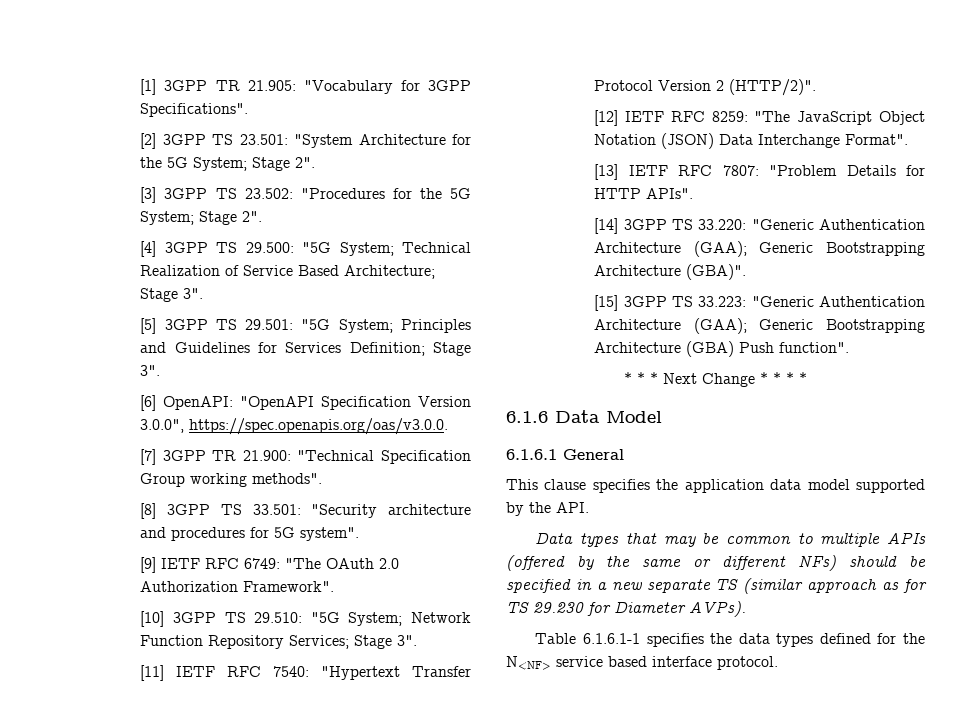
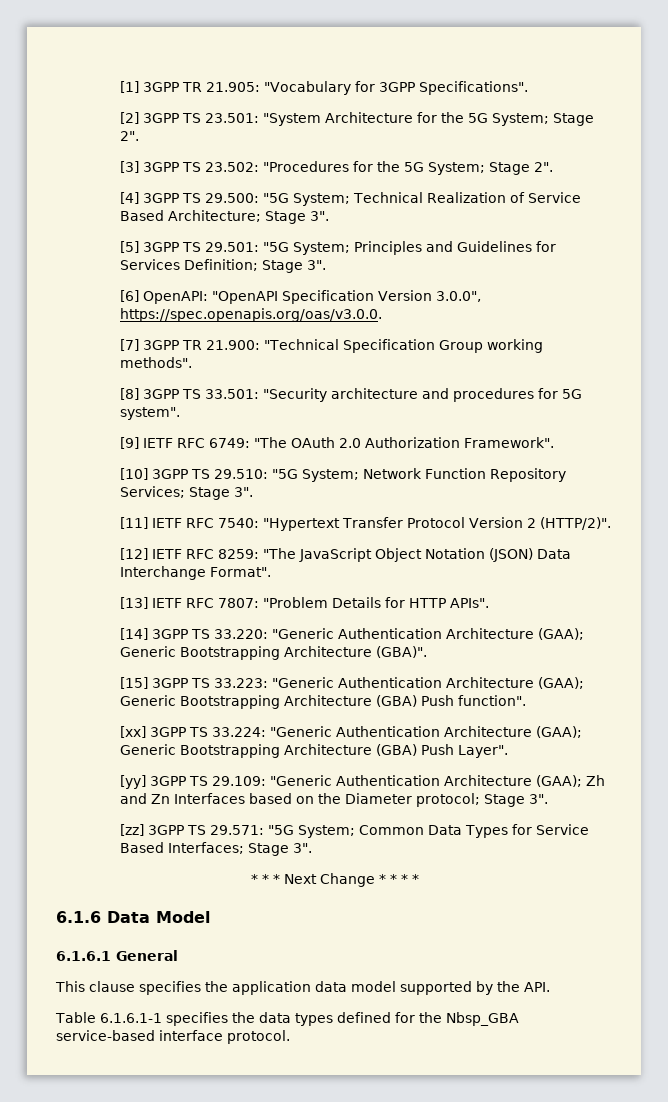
+ [xx] 3GPP TS 33.224: "Generic Authentication Architecture (GAA); Generic Bootstrapping Architecture (GBA) Push Layer".
+ [yy] 3GPP TS 29.109: "Generic Authentication Architecture (GAA); Zh and Zn Interfaces based on the Diameter protocol; Stage 3".
+ [zz] 3GPP TS 29.571: "5G System; Common Data Types for Service Based Interfaces; Stage 3".
- Data types that may be common to multiple APIs (offered by the same or different NFs) should be specified in a new separate TS (similar approach as for TS 29.230 for Diameter AVPs).
- Table 6.1.6.1-1 specifies the data types defined for the N<NF> service based interface protocol.
+ Table 6.1.6.1-1 specifies the data types defined for the Nbsp_GBA service-based interface protocol.

